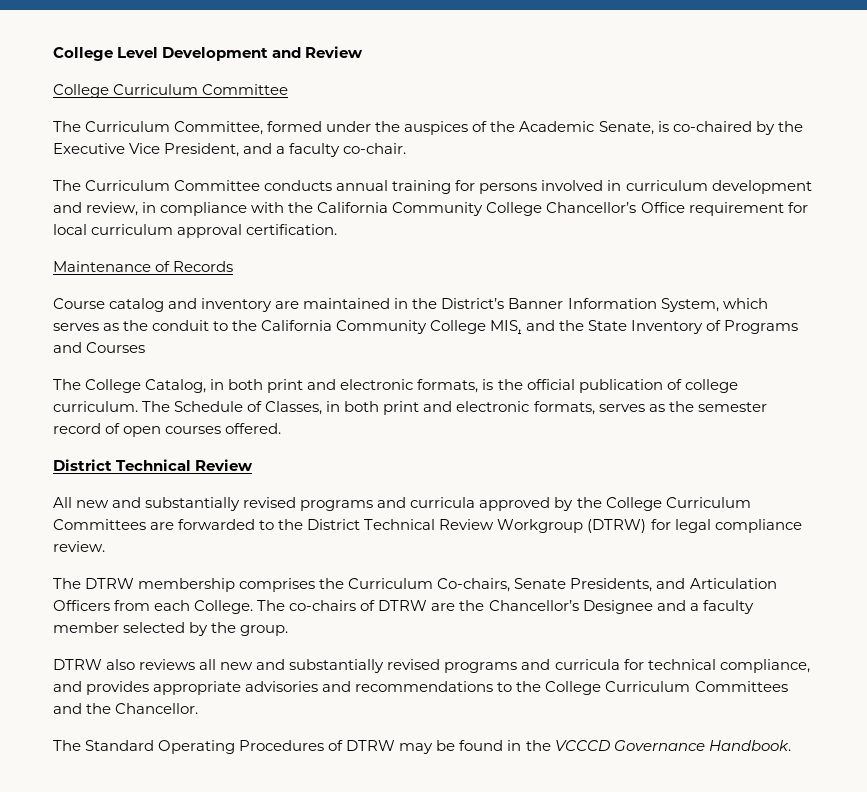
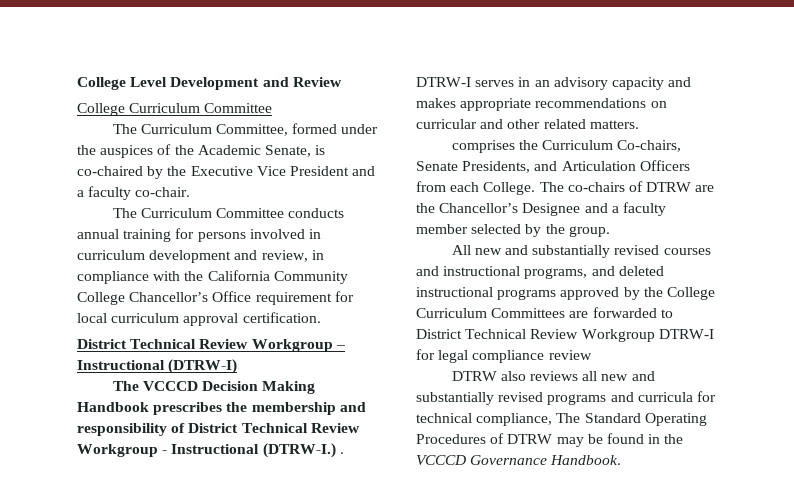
- The Curriculum Committee, formed under the auspices of the Academic Senate, is co-chaired by the Executive Vice President, and a faculty co-chair.
+ The Curriculum Committee, formed under the auspices of the Academic Senate, is co-chaired by the Executive Vice President and a faculty co-chair.
- Maintenance of Records
- Course catalog and inventory are maintained in the District’s Banner Information System, which serves as the conduit to the California Community College MIS, and the State Inventory of Programs and Courses
- The College Catalog, in both print and electronic formats, is the official publication of college curriculum. The Schedule of Classes, in both print and electronic formats, serves as the semester record of open courses offered.
- District Technical Review
- All new and substantially revised programs and curricula approved by the College Curriculum Committees are forwarded to the District Technical Review Workgroup (DTRW) for legal compliance review.
- The DTRW membership comprises the Curriculum Co-chairs, Senate Presidents, and Articulation Officers from each College.
+ District Technical Review Workgroup – Instructional (DTRW-I)
+ The VCCCD Decision Making Handbook prescribes the membership and responsibility of District Technical Review Workgroup - Instructional (DTRW-I.) . DTRW-I serves in an advisory capacity and makes appropriate recommendations on curricular and other related matters.
+ comprises the Curriculum Co-chairs, Senate Presidents, and Articulation Officers from each College.
+ All new and substantially revised courses and instructional programs, and deleted instructional programs approved by the College Curriculum Committees are forwarded to District Technical Review Workgroup DTRW-I for legal compliance review
- DTRW also reviews all new and substantially revised programs and curricula for technical compliance, and provides appropriate advisories and recommendations to the College Curriculum Committees and the Chancellor.
- The Standard Operating Procedures of DTRW may be found in the VCCCD Governance Handbook.
+ DTRW also reviews all new and substantially revised programs and curricula for technical compliance, The Standard Operating Procedures of DTRW may be found in the VCCCD Governance Handbook.

